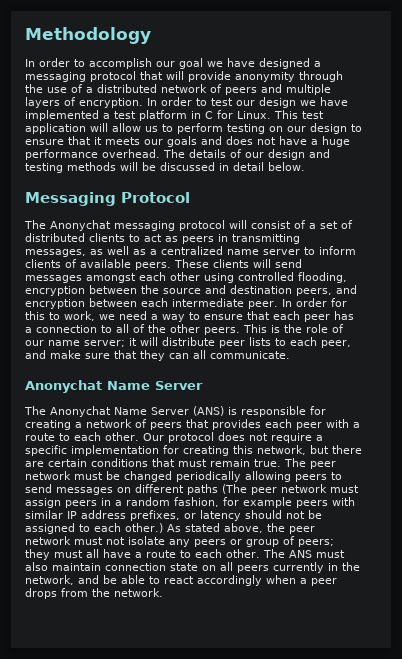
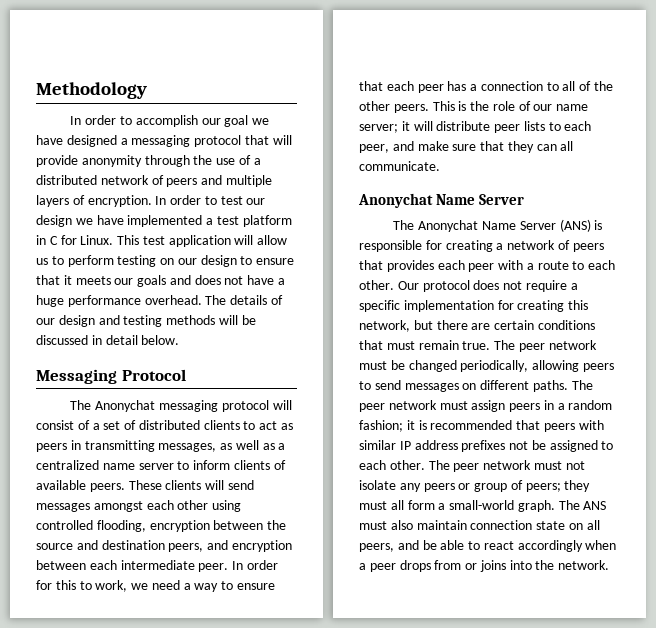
- The peer network must be changed periodically allowing peers to send messages on different paths (The peer network must assign peers in a random fashion, for example peers with similar IP address prefixes, or latency should not be assigned to each other.) As stated above, the peer network must not isolate any peers or group of peers; they must all have a route to each other.
+ The peer network must be changed periodically, allowing peers to send messages on different paths. The peer network must assign peers in a random fashion; it is recommended that peers with similar IP address prefixes not be assigned to each other. The peer network must not isolate any peers or group of peers; they must all form a small-world graph.
- The ANS must also maintain connection state on all peers currently in the network, and be able to react accordingly when a peer drops from the network.
+ The ANS must also maintain connection state on all peers, and be able to react accordingly when a peer drops from or joins into the network.

